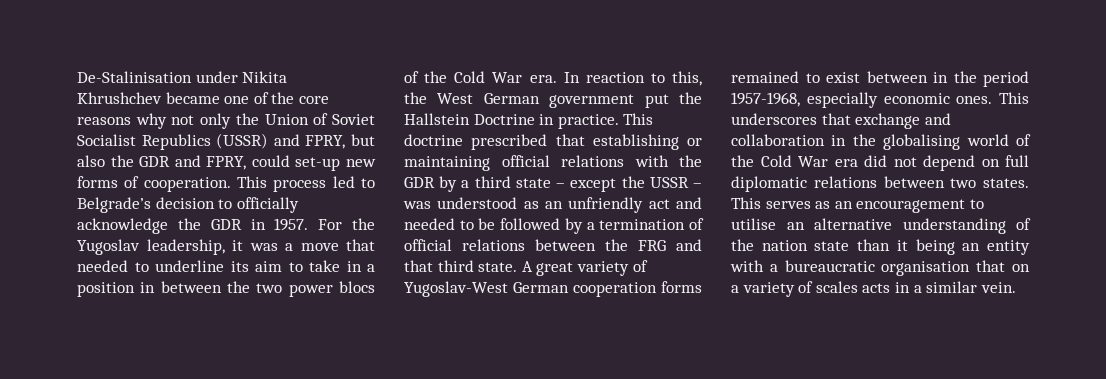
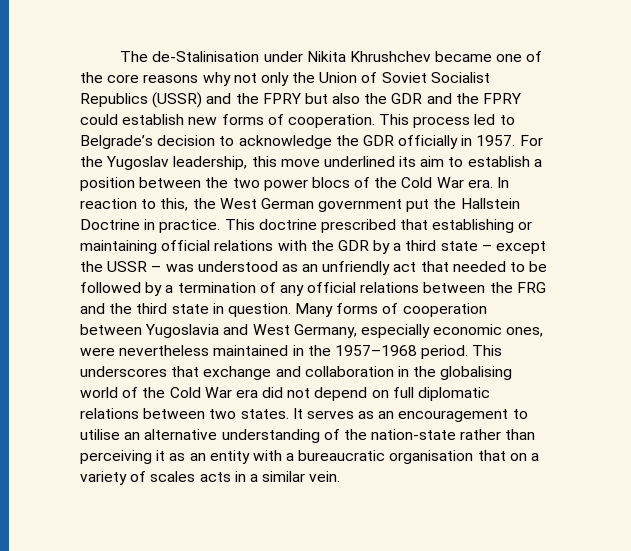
- De-Stalinisation under Nikita Khrushchev became one of the core reasons why not only the Union of Soviet Socialist Republics (USSR) and FPRY, but also the GDR and FPRY, could set-up new forms of cooperation.
+ The de-Stalinisation under Nikita Khrushchev became one of the core reasons why not only the Union of Soviet Socialist Republics (USSR) and the FPRY but also the GDR and the FPRY could establish new forms of cooperation.
- This process led to Belgrade’s decision to officially acknowledge the GDR in 1957.
+ This process led to Belgrade’s decision to acknowledge the GDR officially in 1957.
- For the Yugoslav leadership, it was a move that needed to underline its aim to take in a position in between the two power blocs of the Cold War era.
+ For the Yugoslav leadership, this move underlined its aim to establish a position between the two power blocs of the Cold War era.
- This doctrine prescribed that establishing or maintaining official relations with the GDR by a third state – except the USSR – was understood as an unfriendly act and needed to be followed by a termination of official relations between the FRG and that third state. A great variety of Yugoslav-West German cooperation forms remained to exist between in the period 1957-1968, especially economic ones.
+ This doctrine prescribed that establishing or maintaining official relations with the GDR by a third state – except the USSR – was understood as an unfriendly act that needed to be followed by a termination of any official relations between the FRG and the third state in question. Many forms of cooperation between Yugoslavia and West Germany, especially economic ones, were nevertheless maintained in the 1957–1968 period.
- This serves as an encouragement to utilise an alternative understanding of the nation state than it being an entity with a bureaucratic organisation that on a variety of scales acts in a similar vein.
+ It serves as an encouragement to utilise an alternative understanding of the nation-state rather than perceiving it as an entity with a bureaucratic organisation that on a variety of scales acts in a similar vein.

